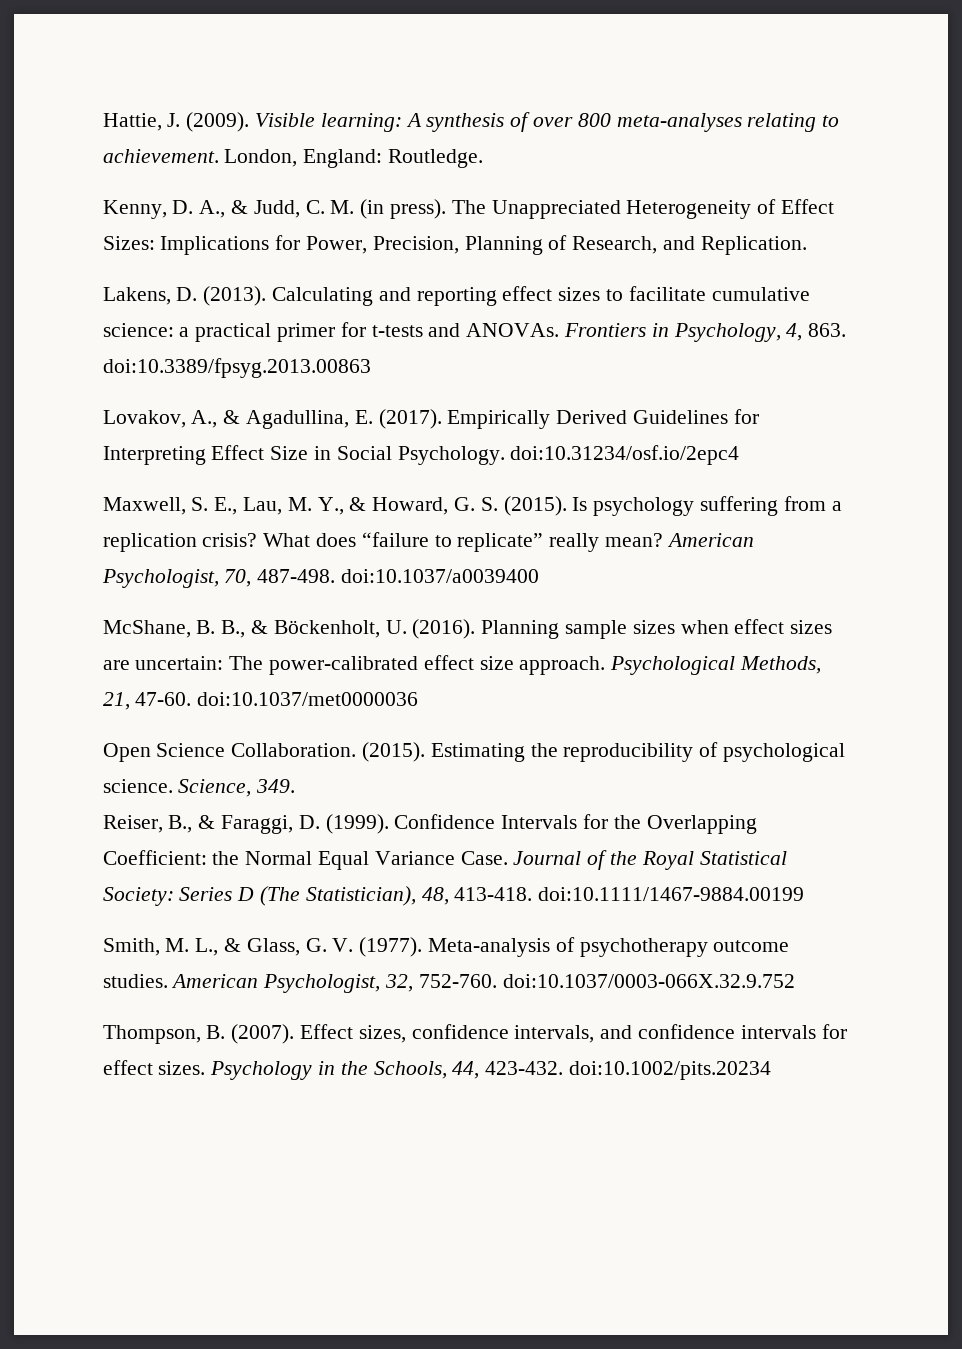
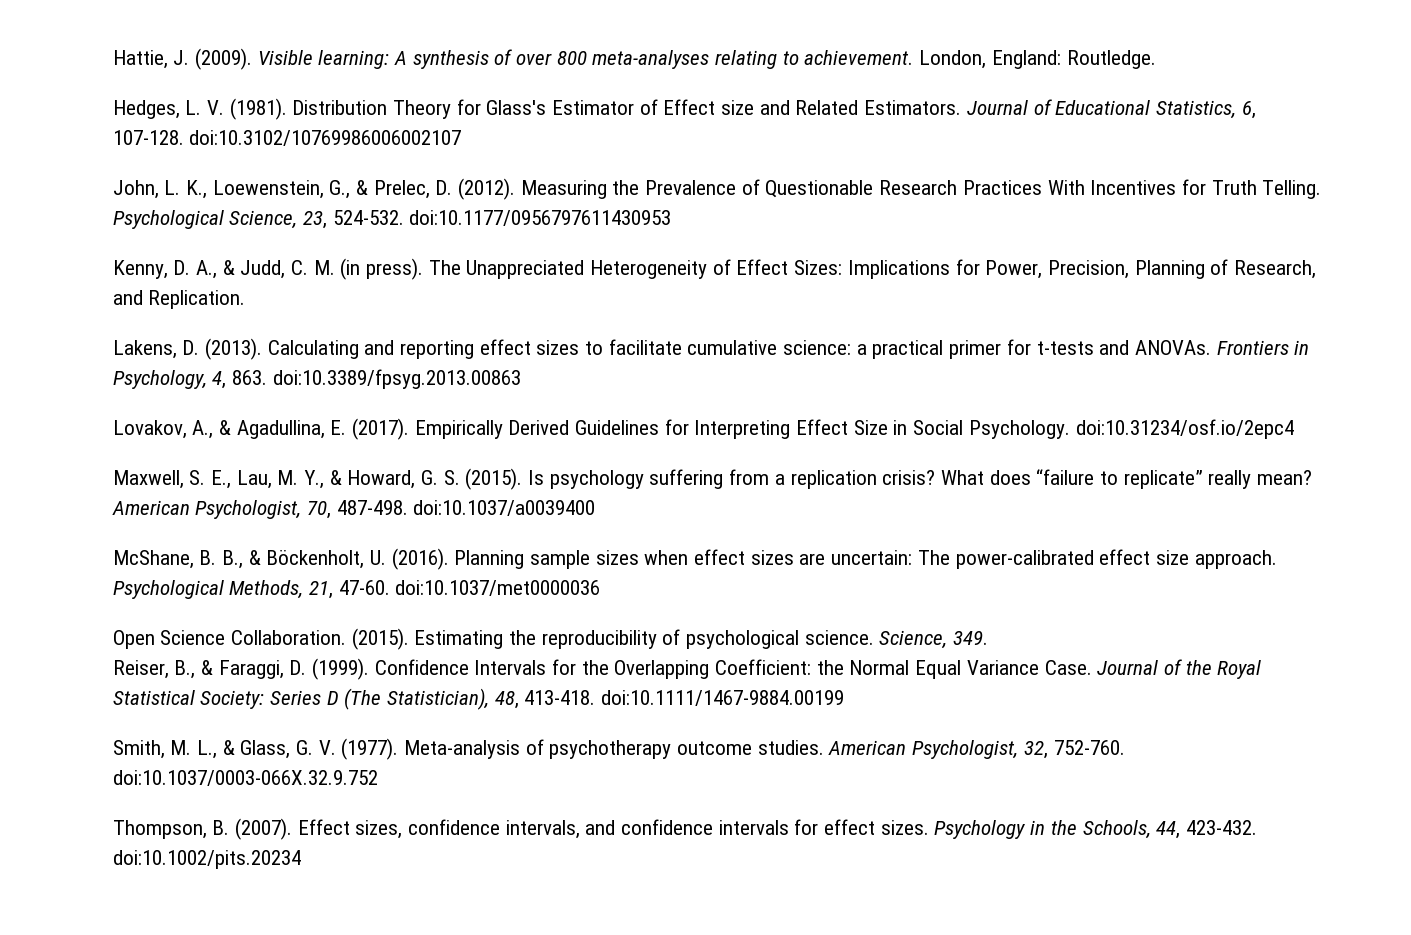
+ Hedges, L. V. (1981). Distribution Theory for Glass's Estimator of Effect size and Related Estimators. Journal of Educational Statistics, 6, 107-128. doi:10.3102/10769986006002107
+ John, L. K., Loewenstein, G., & Prelec, D. (2012). Measuring the Prevalence of Questionable Research Practices With Incentives for Truth Telling. Psychological Science, 23, 524-532. doi:10.1177/0956797611430953

